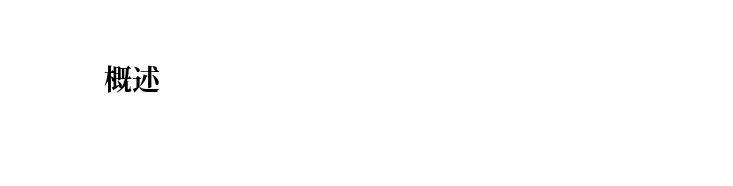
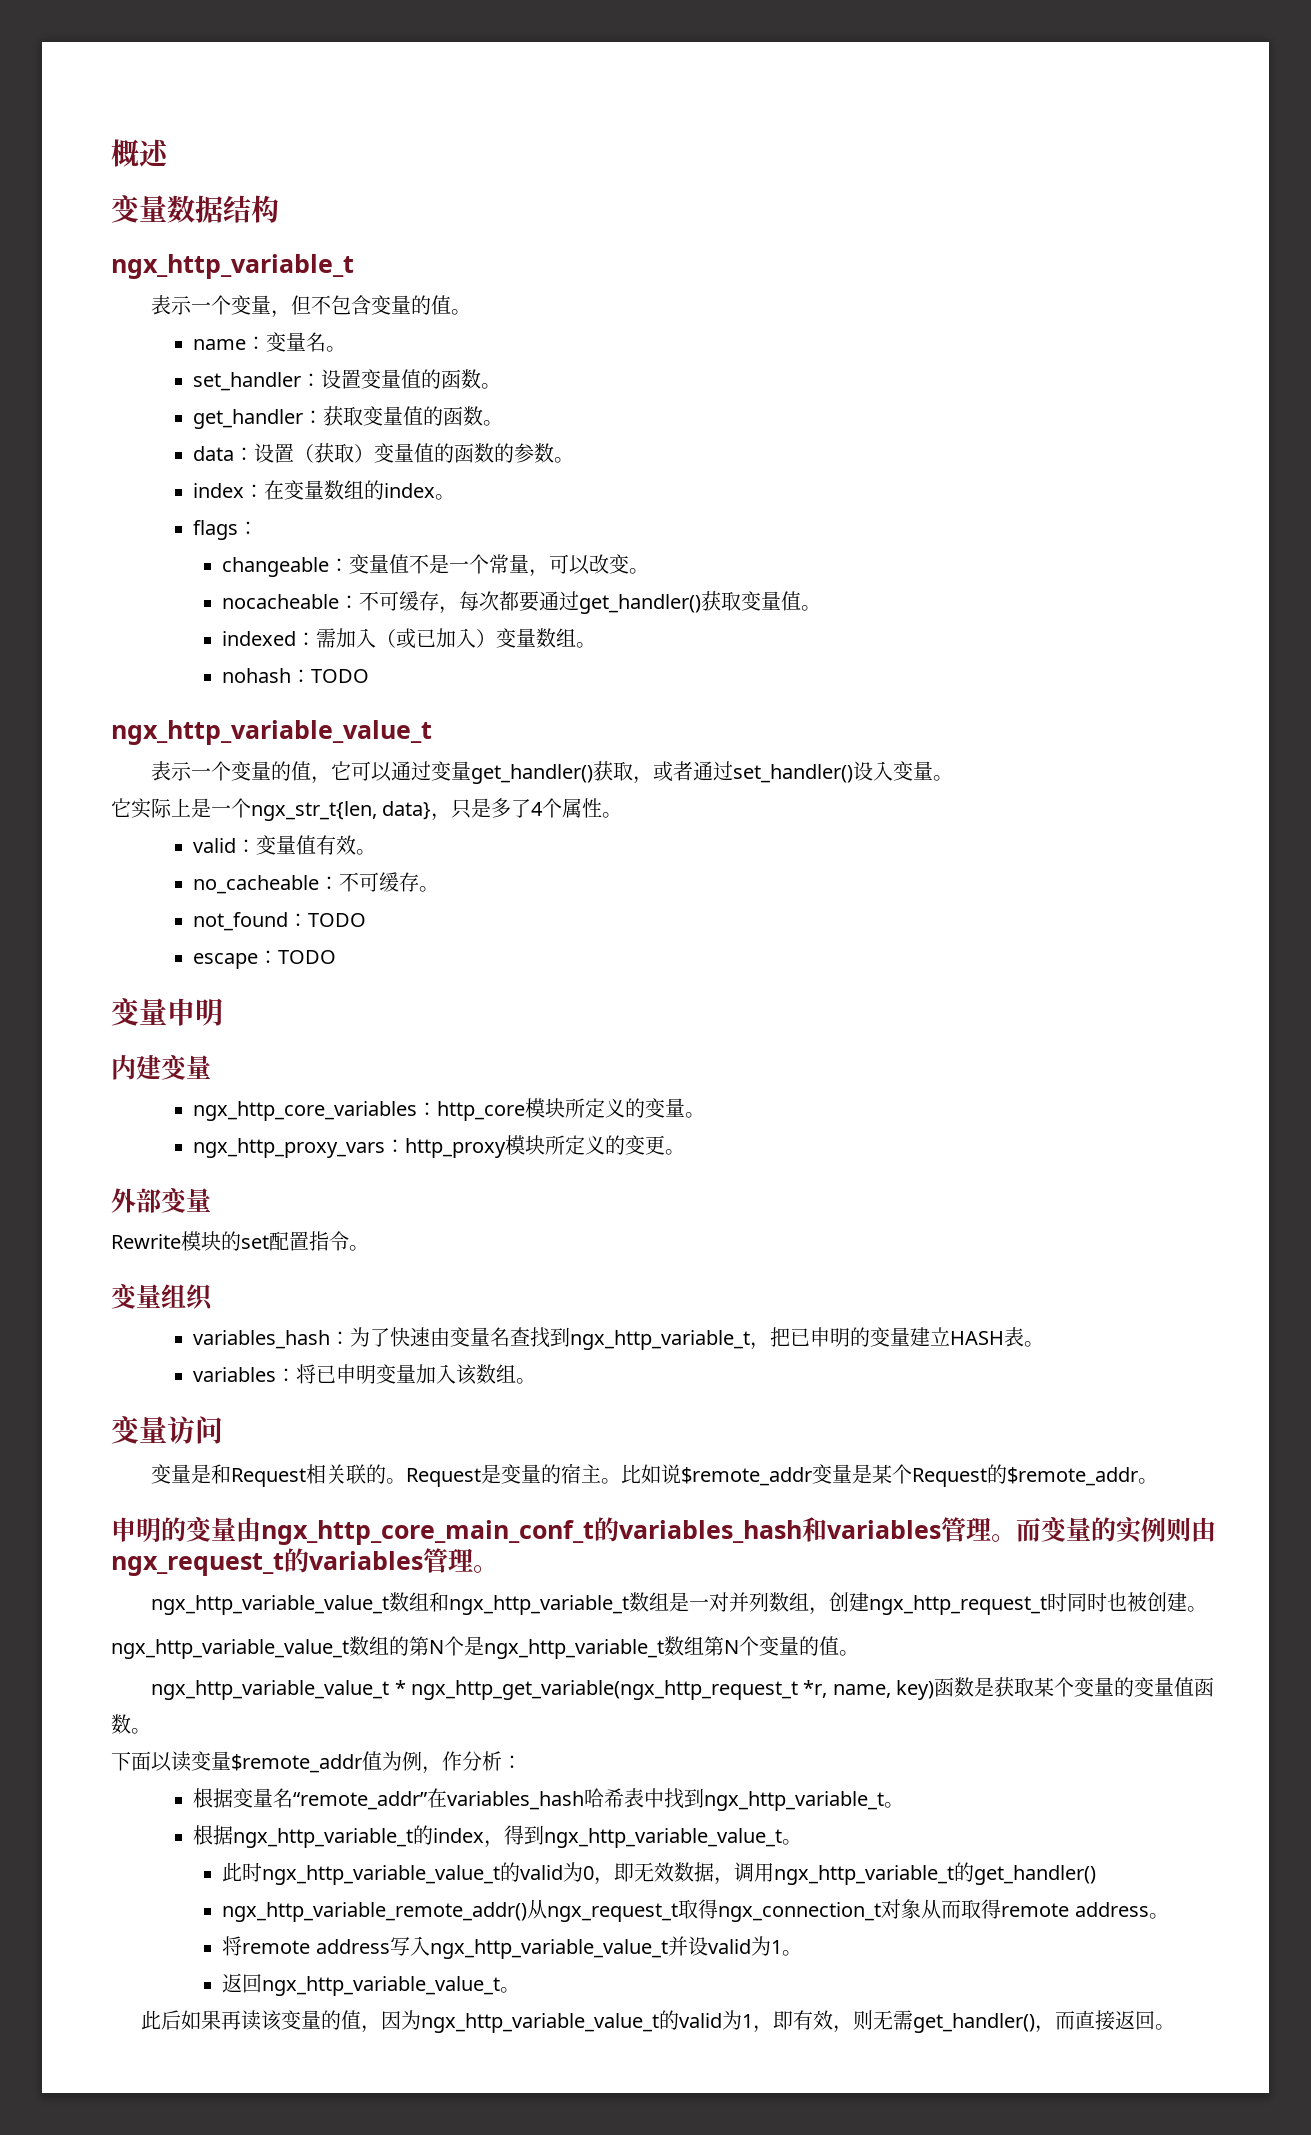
+ 变量数据结构
+ ngx_http_variable_t
+ 表示一个变量，但不包含变量的值。
+ name：变量名。
+ set_handler：设置变量值的函数。
+ get_handler：获取变量值的函数。
+ data：设置（获取）变量值的函数的参数。
+ index：在变量数组的index。
+ flags：
+ changeable：变量值不是一个常量，可以改变。
+ nocacheable：不可缓存，每次都要通过get_handler()获取变量值。
+ indexed：需加入（或已加入）变量数组。
+ nohash：TODO
+ ngx_http_variable_value_t
+ 表示一个变量的值，它可以通过变量get_handler()获取，或者通过set_handler()设入变量。
+ 它实际上是一个ngx_str_t{len, data}，只是多了4个属性。
+ valid：变量值有效。
+ no_cacheable：不可缓存。
+ not_found：TODO
+ escape：TODO
+ 变量申明
+ 内建变量
+ ngx_http_core_variables：http_core模块所定义的变量。
+ ngx_http_proxy_vars：http_proxy模块所定义的变更。
+ 外部变量
+ Rewrite模块的set配置指令。
+ 变量组织
+ variables_hash：为了快速由变量名查找到ngx_http_variable_t，把已申明的变量建立HASH表。
+ variables：将已申明变量加入该数组。
+ 变量访问
+ 变量是和Request相关联的。Request是变量的宿主。比如说$remote_addr变量是某个Request的$remote_addr。
+ 申明的变量由ngx_http_core_main_conf_t的variables_hash和variables管理。而变量的实例则由ngx_request_t的variables管理。
+ ngx_http_variable_value_t数组和ngx_http_variable_t数组是一对并列数组，创建ngx_http_request_t时同时也被创建。
+ ngx_http_variable_value_t数组的第N个是ngx_http_variable_t数组第N个变量的值。
+ ngx_http_variable_value_t * ngx_http_get_variable(ngx_http_request_t *r, name, key)函数是获取某个变量的变量值函数。
+ 下面以读变量$remote_addr值为例，作分析：
+ 根据变量名“remote_addr”在variables_hash哈希表中找到ngx_http_variable_t。
+ 根据ngx_http_variable_t的index，得到ngx_http_variable_value_t。
+ 此时ngx_http_variable_value_t的valid为0，即无效数据，调用ngx_http_variable_t的get_handler()
+ ngx_http_variable_remote_addr()从ngx_request_t取得ngx_connection_t对象从而取得remote address。
+ 将remote address写入ngx_http_variable_value_t并设valid为1。
+ 返回ngx_http_variable_value_t。
+ 此后如果再读该变量的值，因为ngx_http_variable_value_t的valid为1，即有效，则无需get_handler()，而直接返回。

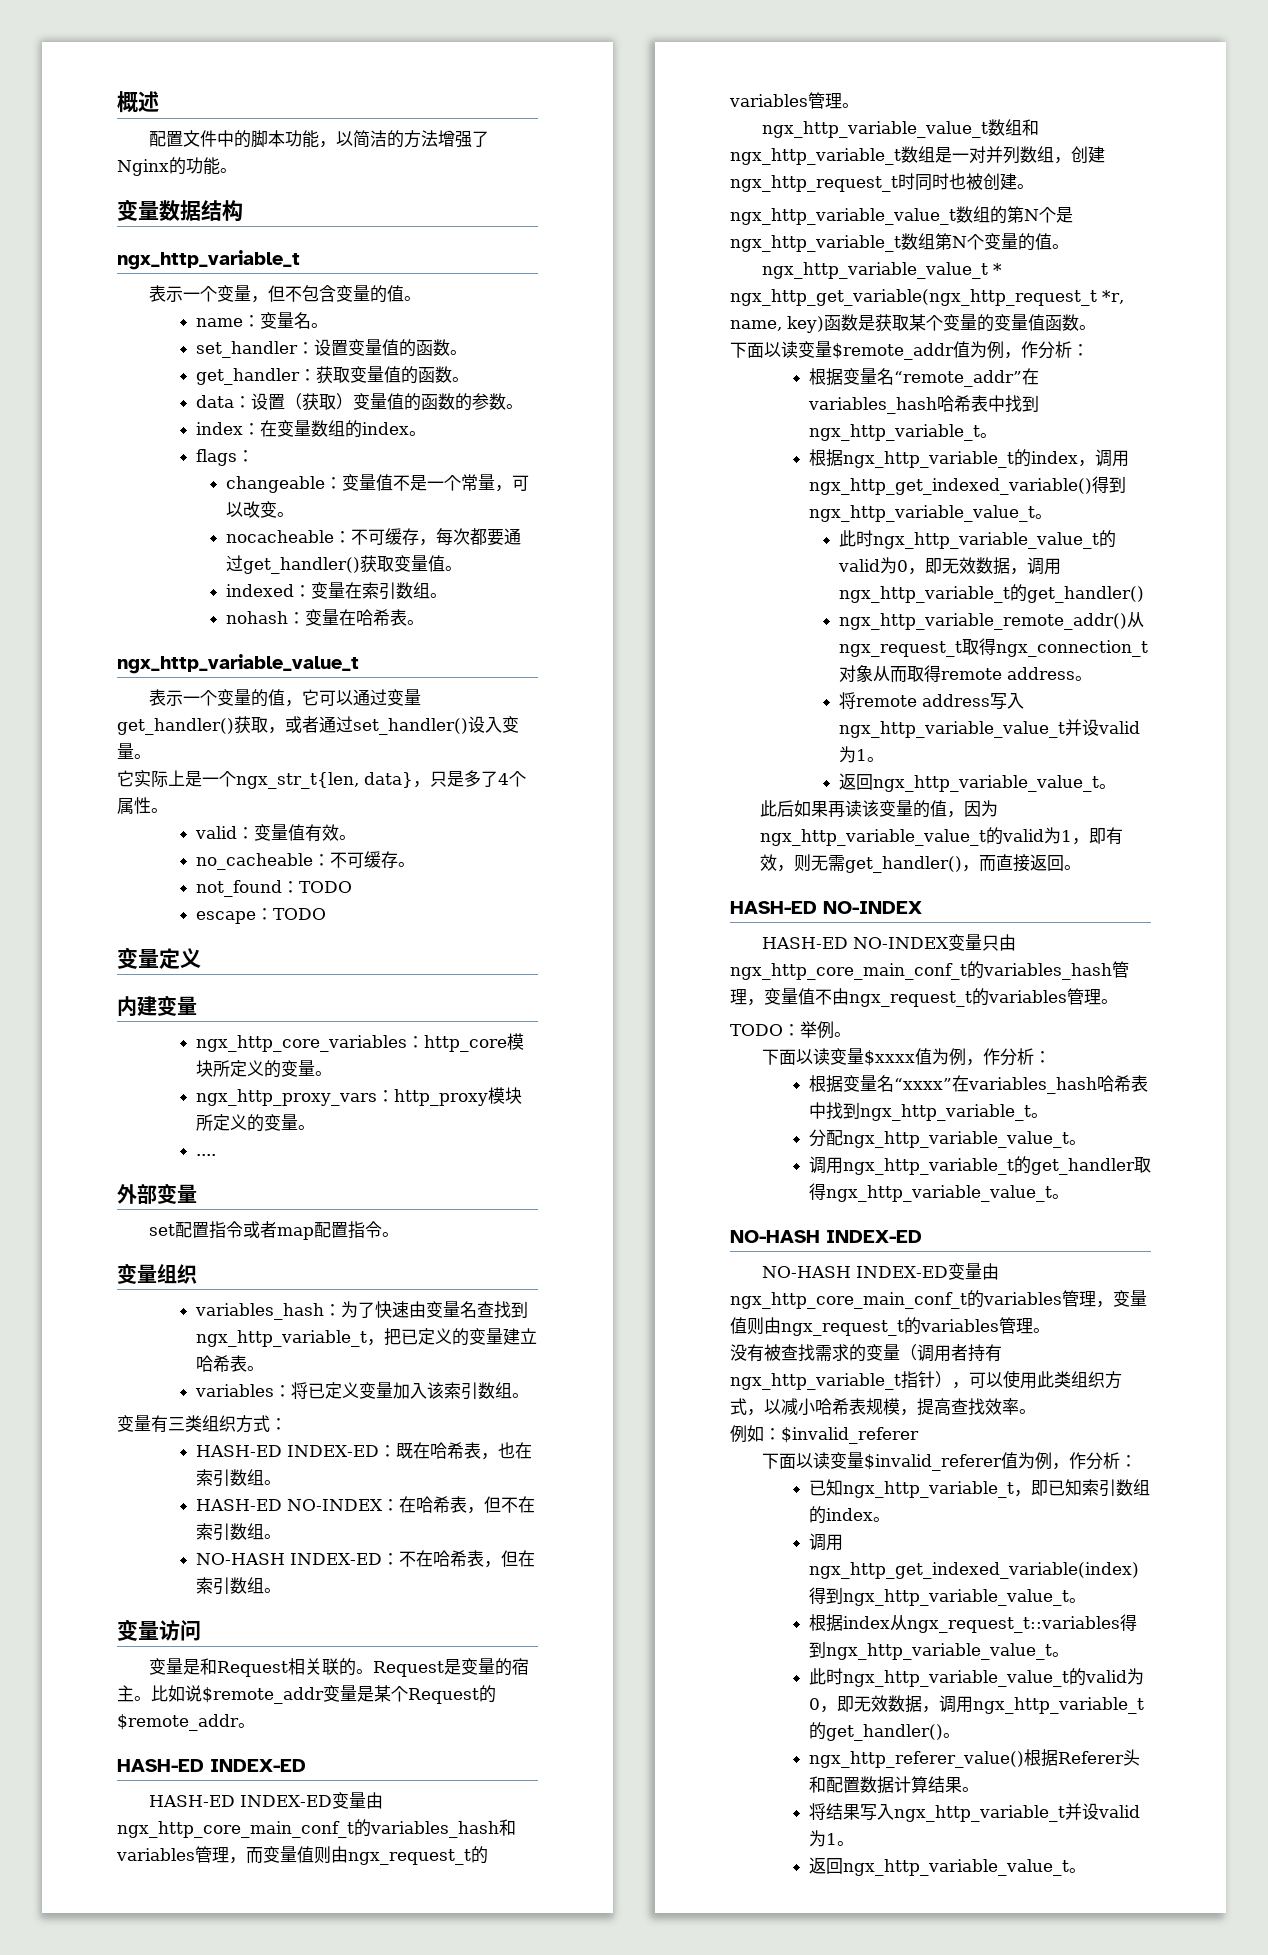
+ 配置文件中的脚本功能，以简洁的方法增强了Nginx的功能。
- indexed：需加入（或已加入）变量数组。
+ indexed：变量在索引数组。
- nohash：TODO
+ nohash：变量在哈希表。
- 变量申明
+ 变量定义
- ngx_http_proxy_vars：http_proxy模块所定义的变更。
+ ngx_http_proxy_vars：http_proxy模块所定义的变量。
+ ....
- Rewrite模块的set配置指令。
+ set配置指令或者map配置指令。
- variables_hash：为了快速由变量名查找到ngx_http_variable_t，把已申明的变量建立HASH表。
+ variables_hash：为了快速由变量名查找到ngx_http_variable_t，把已定义的变量建立哈希表。
- variables：将已申明变量加入该数组。
+ variables：将已定义变量加入该索引数组。
+ 变量有三类组织方式：
+ HASH-ED INDEX-ED：既在哈希表，也在索引数组。
+ HASH-ED NO-INDEX：在哈希表，但不在索引数组。
+ NO-HASH INDEX-ED：不在哈希表，但在索引数组。
  比如说$remote_addr变量是某个Request的$remote_addr。
- 申明的变量由ngx_http_core_main_conf_t的variables_hash和variables管理。而变量的实例则由ngx_request_t的variables管理。
+ HASH-ED INDEX-ED
+ HASH-ED INDEX-ED变量由ngx_http_core_main_conf_t的variables_hash和variables管理，而变量值则由ngx_request_t的variables管理。
- 根据ngx_http_variable_t的index，得到ngx_http_variable_value_t。
+ 根据ngx_http_variable_t的index，调用ngx_http_get_indexed_variable()得到ngx_http_variable_value_t。
  此后如果再读该变量的值，因为ngx_http_variable_value_t的valid为1，即有效，则无需get_handler()，而直接返回。
+ HASH-ED NO-INDEX
+ HASH-ED NO-INDEX变量只由ngx_http_core_main_conf_t的variables_hash管理，变量值不由ngx_request_t的variables管理。
+ TODO：举例。
+ 下面以读变量$xxxx值为例，作分析：
+ 根据变量名“xxxx”在variables_hash哈希表中找到ngx_http_variable_t。
+ 分配ngx_http_variable_value_t。
+ 调用ngx_http_variable_t的get_handler取得ngx_http_variable_value_t。
+ NO-HASH INDEX-ED
+ NO-HASH INDEX-ED变量由ngx_http_core_main_conf_t的variables管理，变量值则由ngx_request_t的variables管理。
+ 没有被查找需求的变量（调用者持有ngx_http_variable_t指针），可以使用此类组织方式，以减小哈希表规模，提高查找效率。
+ 例如：$invalid_referer
+ 下面以读变量$invalid_referer值为例，作分析：
+ 已知ngx_http_variable_t，即已知索引数组的index。
+ 调用ngx_http_get_indexed_variable(index)得到ngx_http_variable_value_t。
+ 根据index从ngx_request_t::variables得到ngx_http_variable_value_t。
+ 此时ngx_http_variable_value_t的valid为0，即无效数据，调用ngx_http_variable_t的get_handler()。
+ ngx_http_referer_value()根据Referer头和配置数据计算结果。
+ 将结果写入ngx_http_variable_t并设valid为1。
+ 返回ngx_http_variable_value_t。

